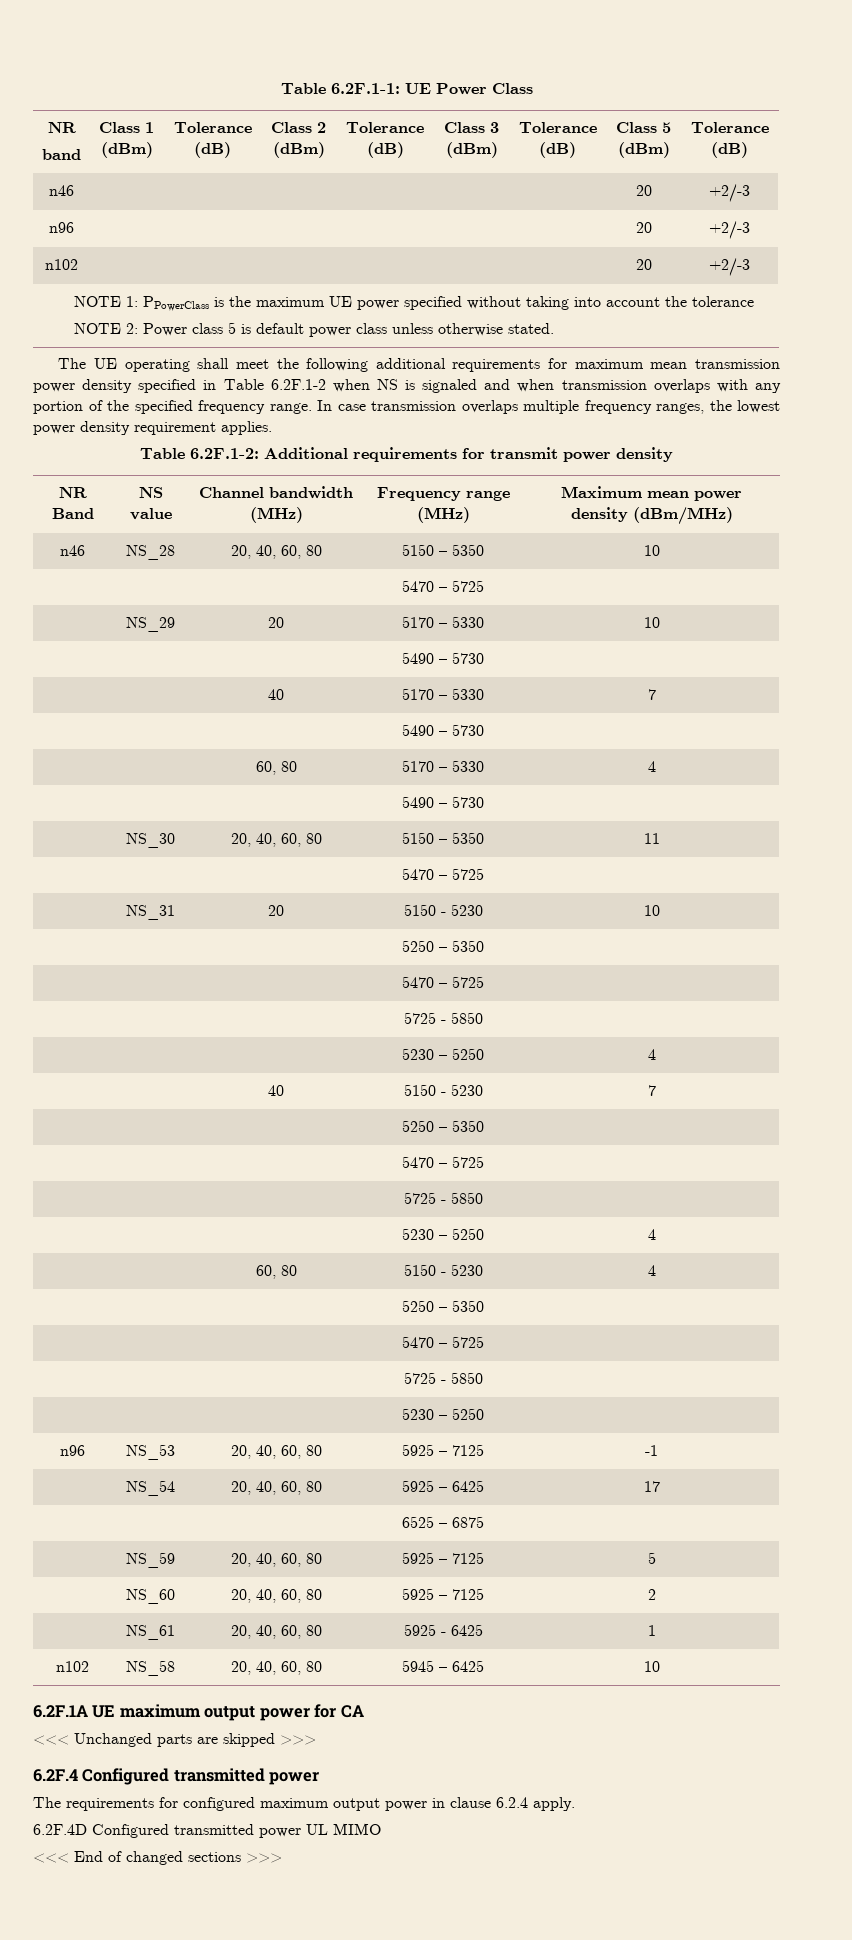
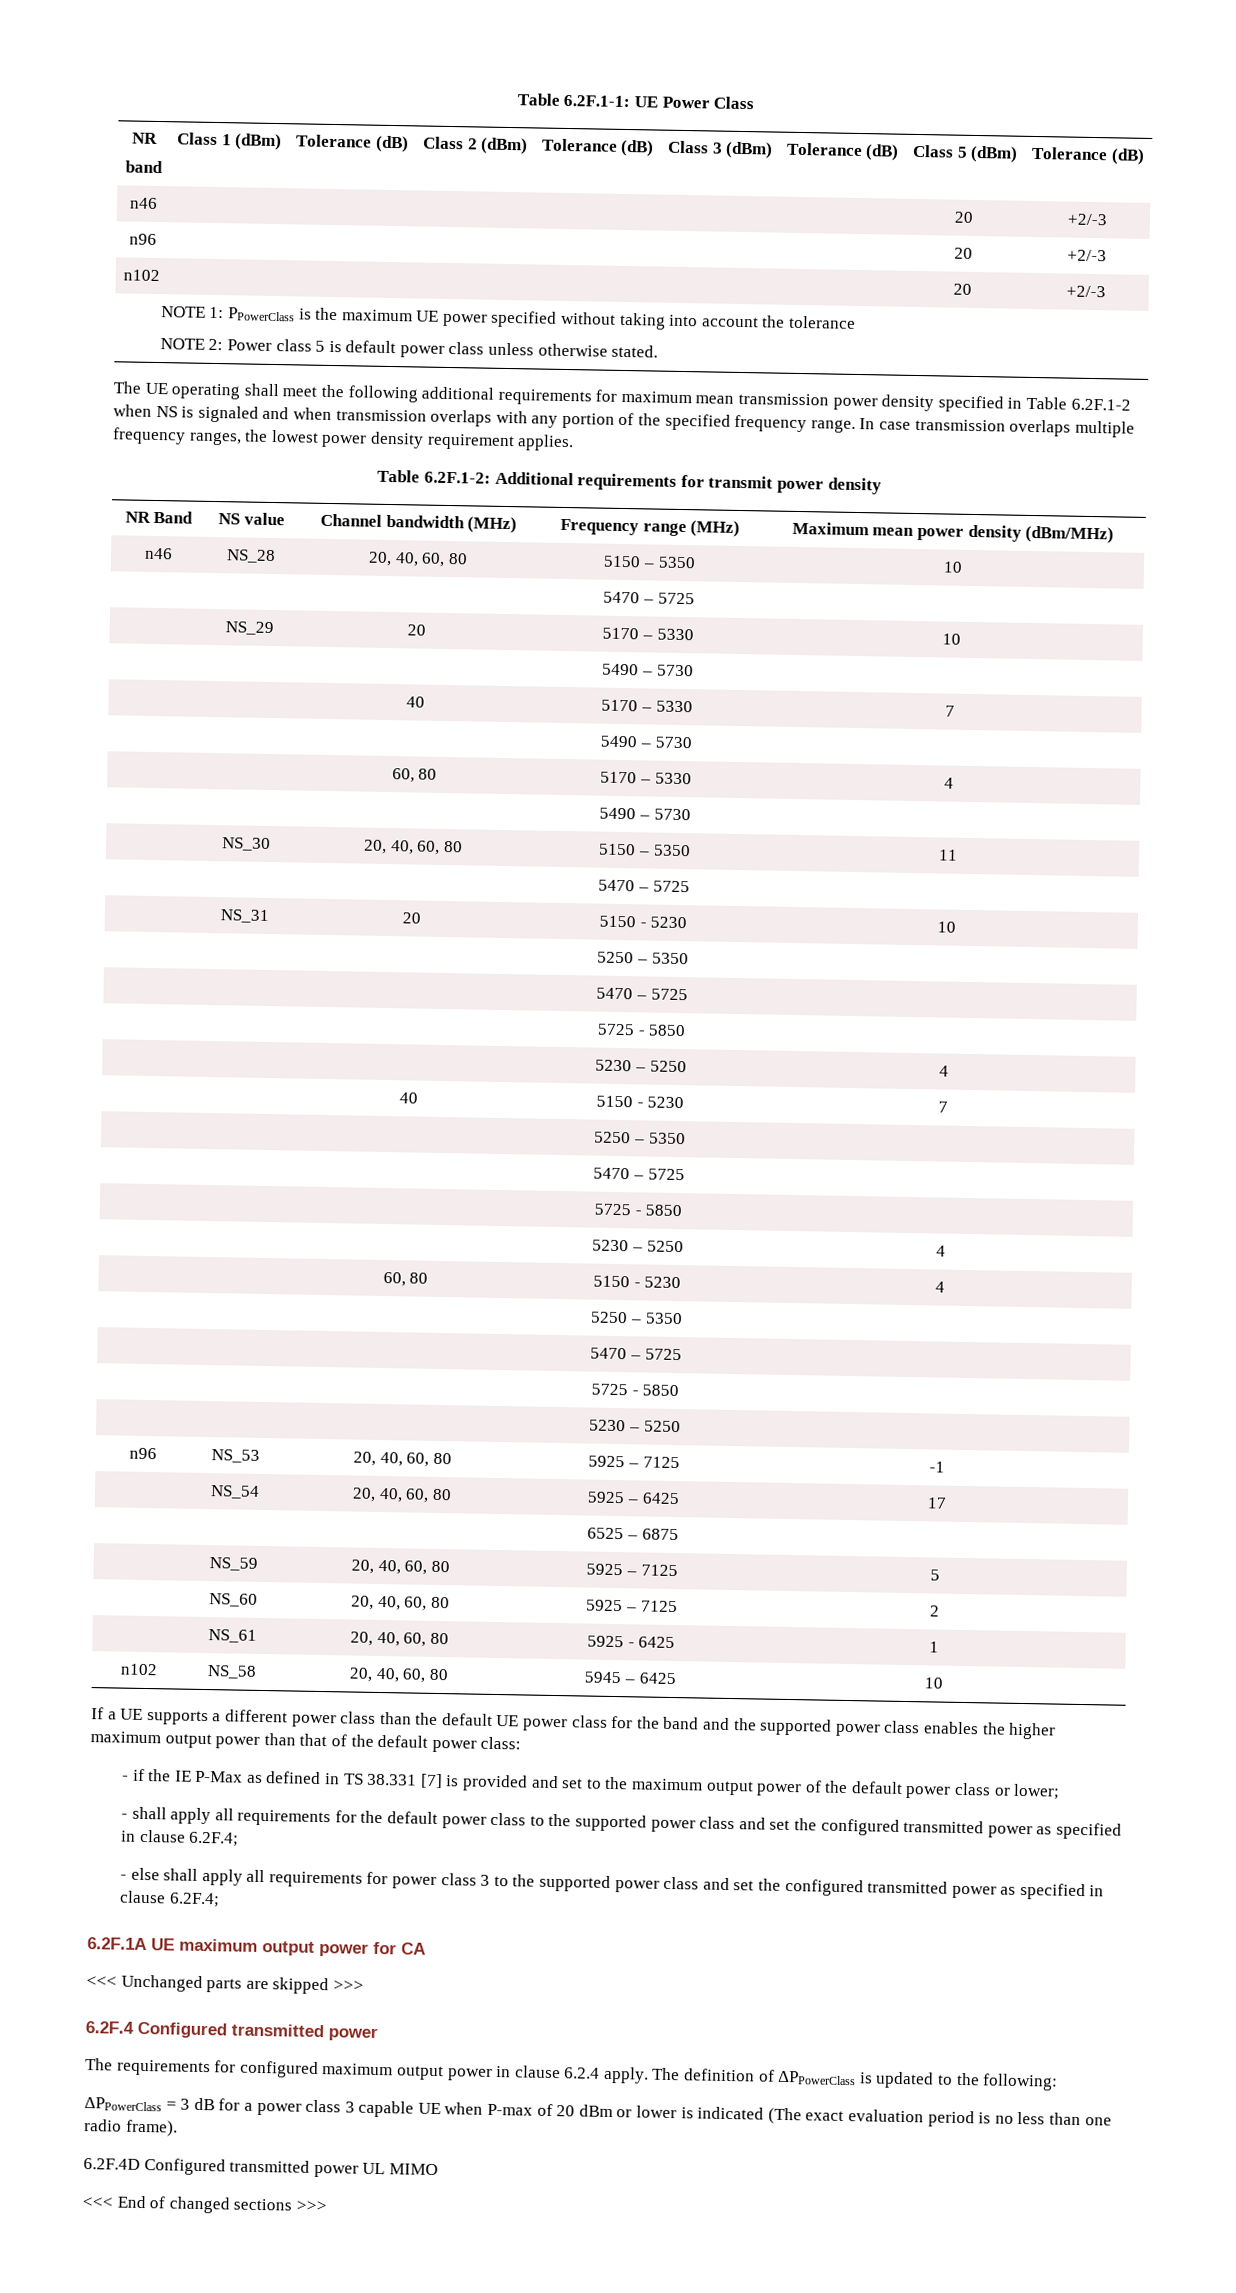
+ If a UE supports a different power class than the default UE power class for the band and the supported power class enables the higher maximum output power than that of the default power class:
+ - if the IE P-Max as defined in TS 38.331 [7] is provided and set to the maximum output power of the default power class or lower;
+ - shall apply all requirements for the default power class to the supported power class and set the configured transmitted power as specified in clause 6.2F.4;
+ - else shall apply all requirements for power class 3 to the supported power class and set the configured transmitted power as specified in clause 6.2F.4;
+ The definition of ΔPPowerClass is updated to the following:
+ ΔPPowerClass = 3 dB for a power class 3 capable UE when P-max of 20 dBm or lower is indicated (The exact evaluation period is no less than one radio frame).

